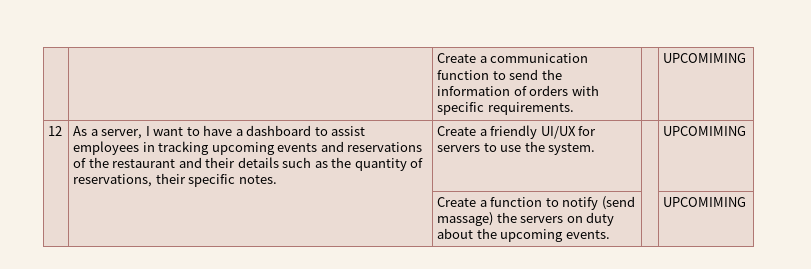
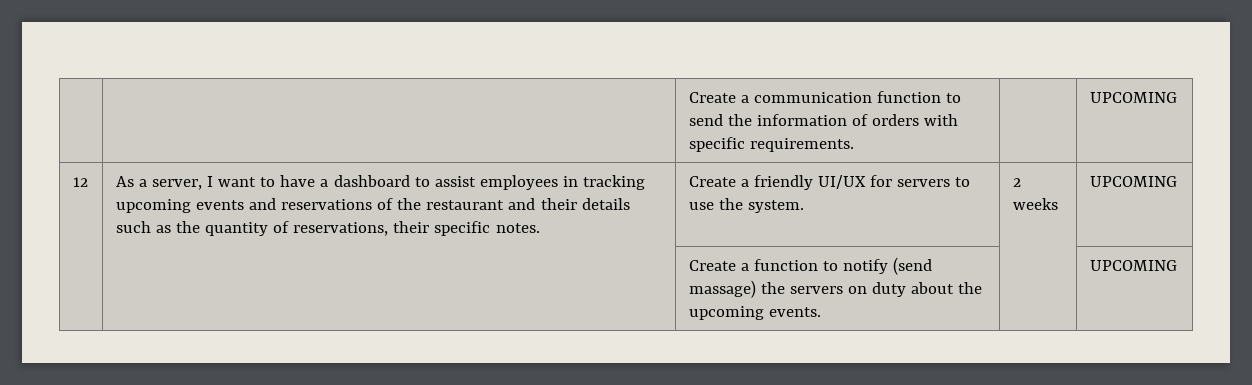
- | | Create a communication function to send the information of orders with specific requirements. | | UPCOMIMING
+ | | Create a communication function to send the information of orders with specific requirements. | | UPCOMING
- Create a friendly UI/UX for servers to use the system. | | UPCOMIMING
+ Create a friendly UI/UX for servers to use the system. | 2 weeks | UPCOMING
- | | Create a function to notify (send massage) the servers on duty about the upcoming events. | | UPCOMIMING
+ | | Create a function to notify (send massage) the servers on duty about the upcoming events. | | UPCOMING

